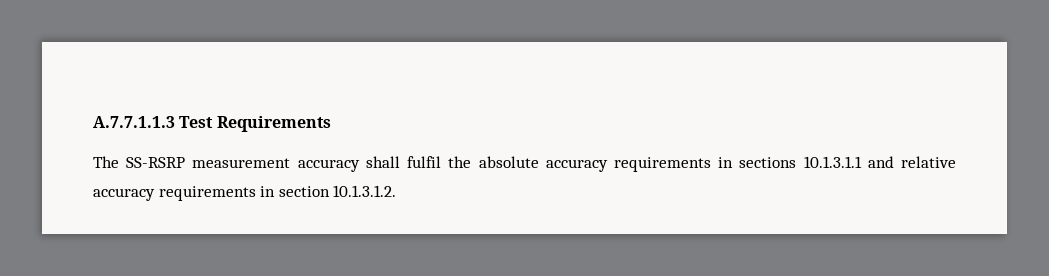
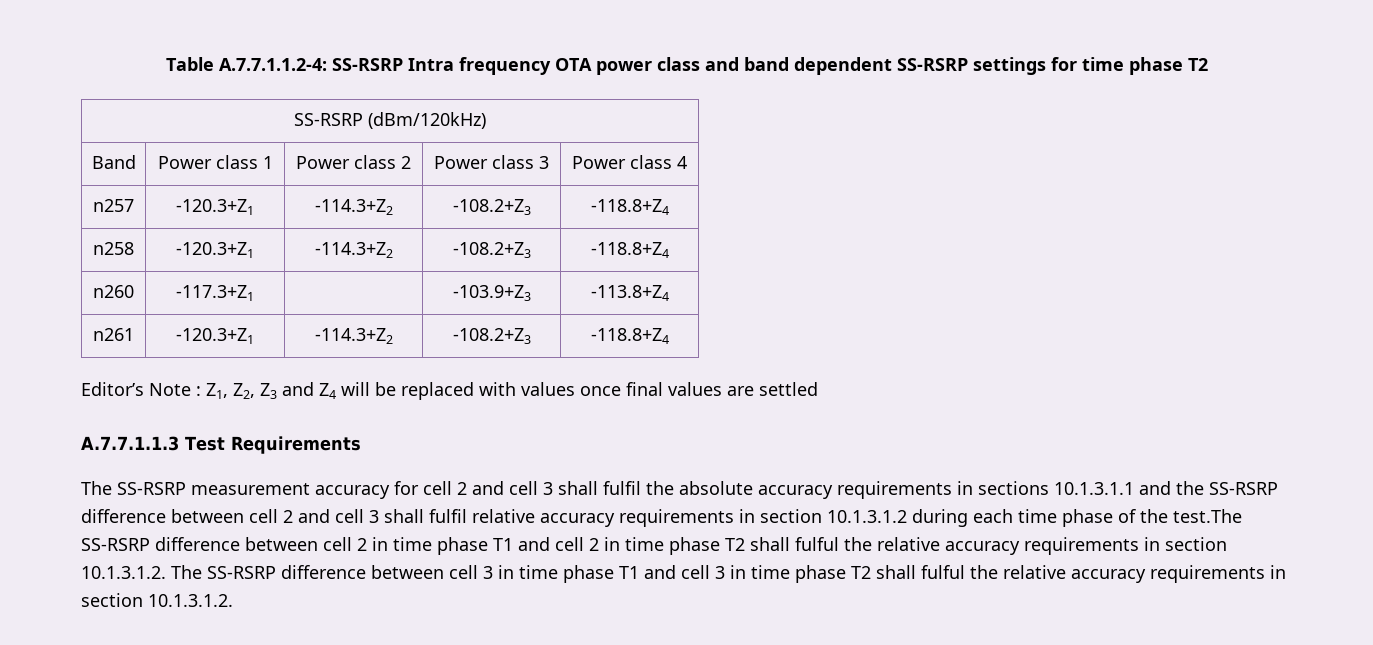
+ Table A.7.7.1.1.2-4: SS-RSRP Intra frequency OTA power class and band dependent SS-RSRP settings for time phase T2
+ SS-RSRP (dBm/120kHz)
+ Band | Power class 1 | Power class 2 | Power class 3 | Power class 4
+ n257 | -120.3+Z1 | -114.3+Z2 | -108.2+Z3 | -118.8+Z4
+ n258 | -120.3+Z1 | -114.3+Z2 | -108.2+Z3 | -118.8+Z4
+ n260 | -117.3+Z1 | | -103.9+Z3 | -113.8+Z4
+ n261 | -120.3+Z1 | -114.3+Z2 | -108.2+Z3 | -118.8+Z4
+ Editor’s Note : Z1, Z2, Z3 and Z4 will be replaced with values once final values are settled
- The SS-RSRP measurement accuracy shall fulfil the absolute accuracy requirements in sections 10.1.3.1.1 and relative accuracy requirements in section 10.1.3.1.2.
+ The SS-RSRP measurement accuracy for cell 2 and cell 3 shall fulfil the absolute accuracy requirements in sections 10.1.3.1.1 and the SS-RSRP difference between cell 2 and cell 3 shall fulfil relative accuracy requirements in section 10.1.3.1.2 during each time phase of the test.The SS-RSRP difference between cell 2 in time phase T1 and cell 2 in time phase T2 shall fulful the relative accuracy requirements in section 10.1.3.1.2. The SS-RSRP difference between cell 3 in time phase T1 and cell 3 in time phase T2 shall fulful the relative accuracy requirements in section 10.1.3.1.2.

